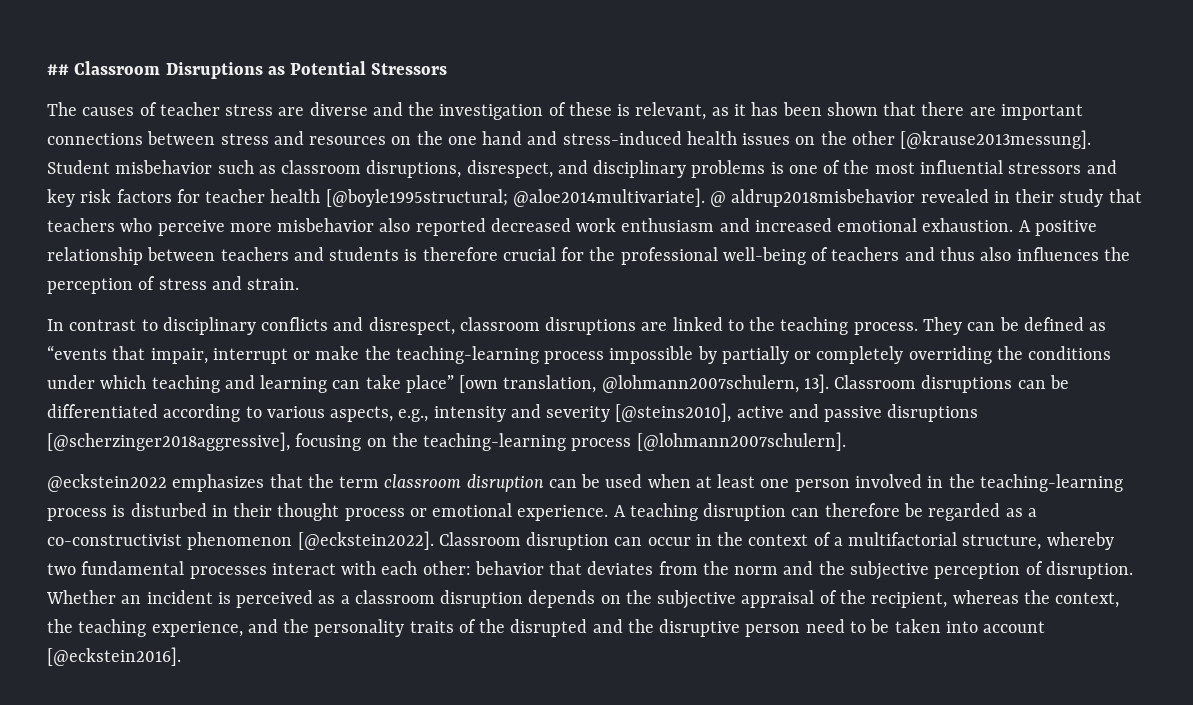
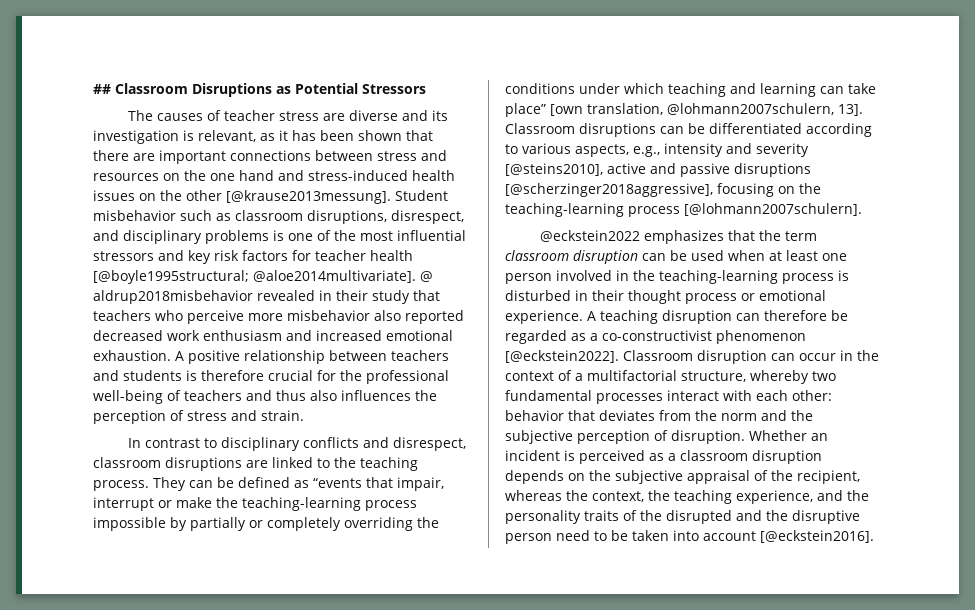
- The causes of teacher stress are diverse and the investigation of these is relevant, as it has been shown that there are important connections between stress and resources on the one hand and stress-induced health issues on the other [@krause2013messung].
+ The causes of teacher stress are diverse and its investigation is relevant, as it has been shown that there are important connections between stress and resources on the one hand and stress-induced health issues on the other [@krause2013messung].

